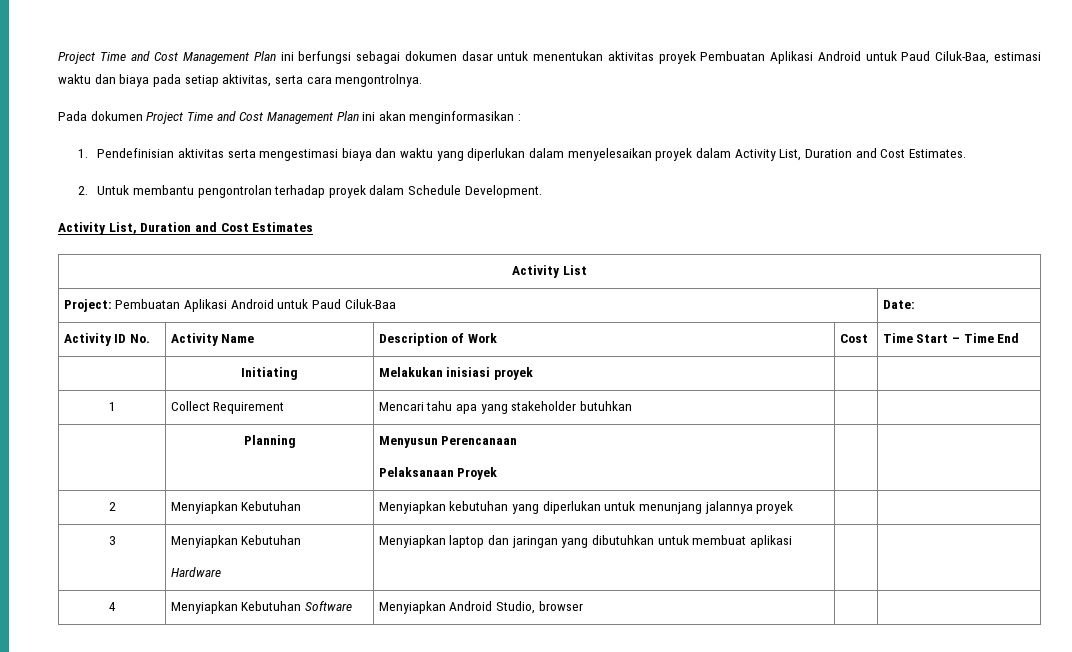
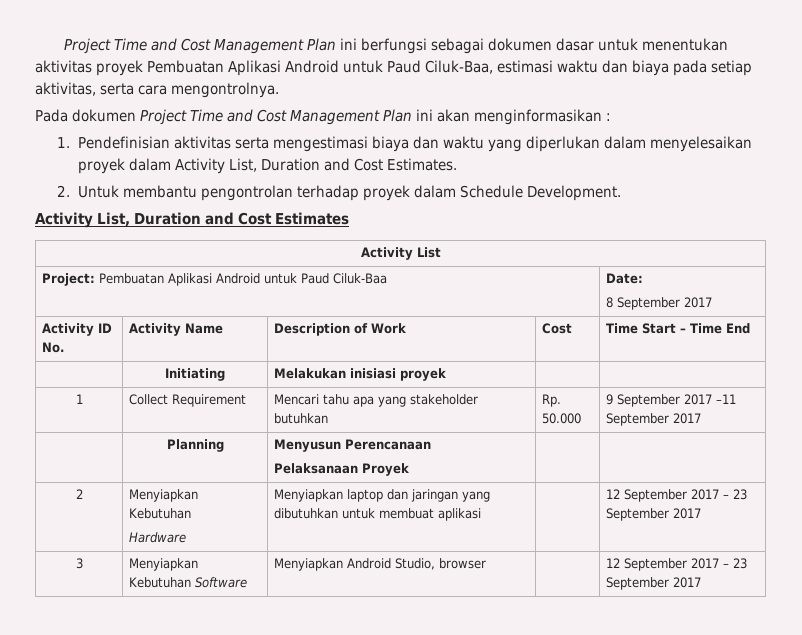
  Project: Pembuatan Aplikasi Android untuk Paud Ciluk-Baa | Date:
+ 8 September 2017
- 1 | Collect Requirement | Mencari tahu apa yang stakeholder butuhkan | |
+ 1 | Collect Requirement | Mencari tahu apa yang stakeholder butuhkan | Rp. 50.000 | 9 September 2017 –11 September 2017
- 2 | Menyiapkan Kebutuhan | Menyiapkan kebutuhan yang diperlukan untuk menunjang jalannya proyek | |
- 3 | Menyiapkan Kebutuhan
- Hardware | Menyiapkan laptop dan jaringan yang dibutuhkan untuk membuat aplikasi | |
- 4 | Menyiapkan Kebutuhan Software | Menyiapkan Android Studio, browser | |
+ 2 | Menyiapkan Kebutuhan
+ Hardware | Menyiapkan laptop dan jaringan yang dibutuhkan untuk membuat aplikasi | | 12 September 2017 – 23 September 2017
+ 3 | Menyiapkan Kebutuhan Software | Menyiapkan Android Studio, browser | | 12 September 2017 – 23 September 2017

